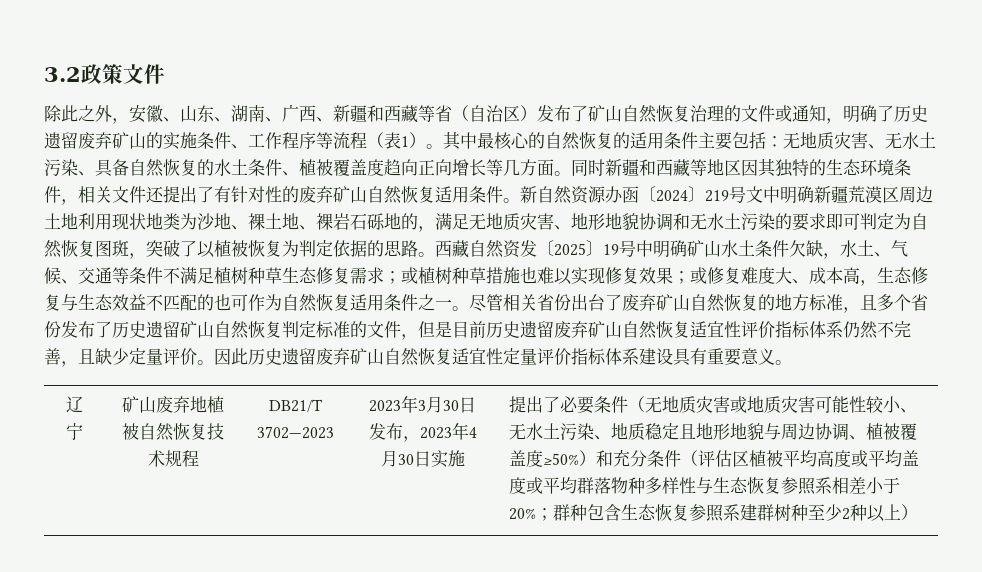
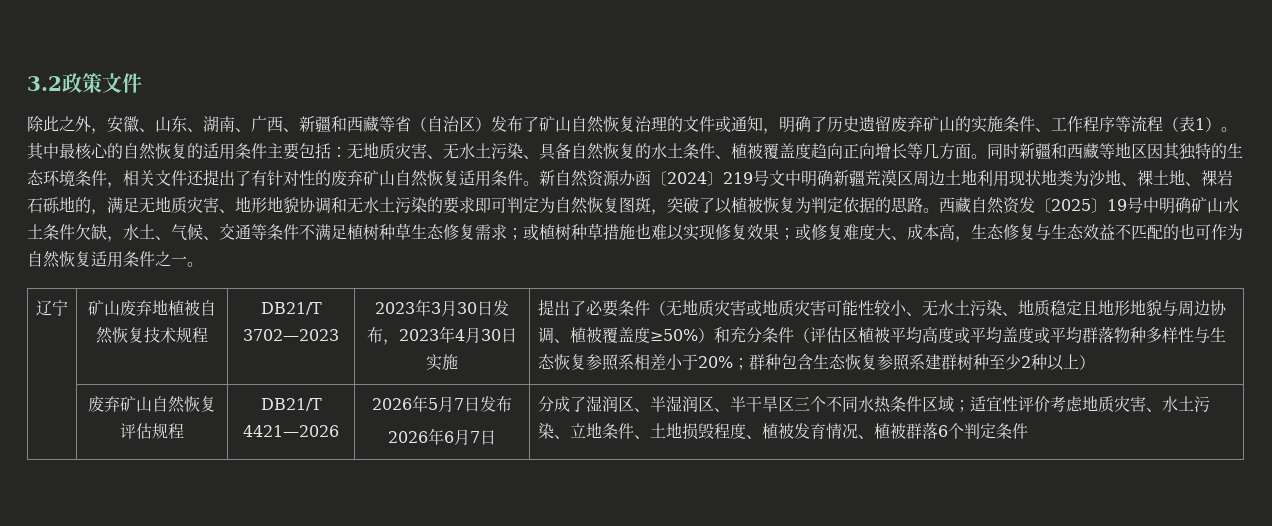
- 尽管相关省份出台了废弃矿山自然恢复的地方标准，且多个省份发布了历史遗留矿山自然恢复判定标准的文件，但是目前历史遗留废弃矿山自然恢复适宜性评价指标体系仍然不完善，且缺少定量评价。因此历史遗留废弃矿山自然恢复适宜性定量评价指标体系建设具有重要意义。
+ 废弃矿山自然恢复评估规程 | DB21/T 4421—2026 | 2026年5月7日发布
+ 2026年6月7日 | 分成了湿润区、半湿润区、半干旱区三个不同水热条件区域；适宜性评价考虑地质灾害、水土污染、立地条件、土地损毁程度、植被发育情况、植被群落6个判定条件

